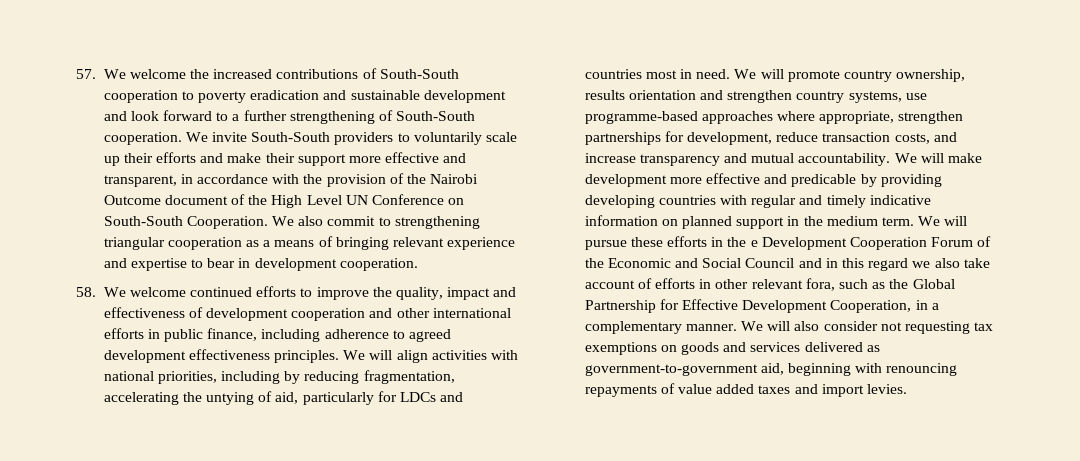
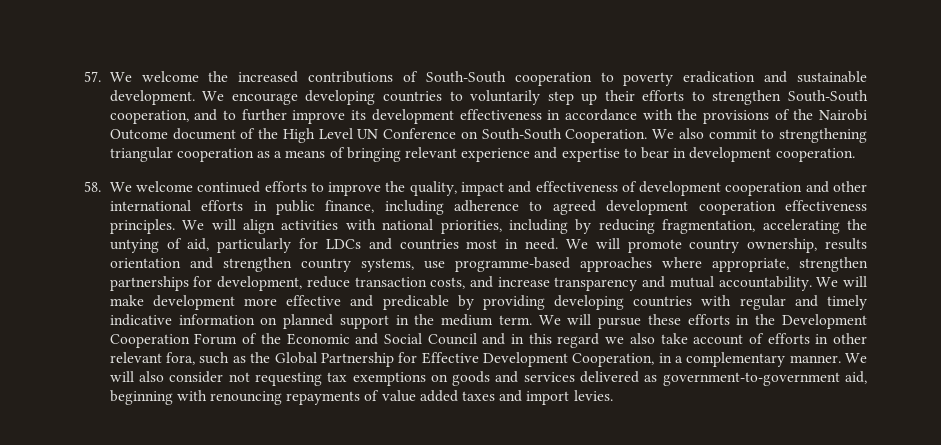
- 57. We welcome the increased contributions of South-South cooperation to poverty eradication and sustainable development and look forward to a further strengthening of South-South cooperation. We invite South-South providers to voluntarily scale up their efforts and make their support more effective and transparent, in accordance with the provision of the Nairobi Outcome document of the High Level UN Conference on South-South Cooperation.
+ 57. We welcome the increased contributions of South-South cooperation to poverty eradication and sustainable development. We encourage developing countries to voluntarily step up their efforts to strengthen South-South cooperation, and to further improve its development effectiveness in accordance with the provisions of the Nairobi Outcome document of the High Level UN Conference on South-South Cooperation.
- 58. We welcome continued efforts to improve the quality, impact and effectiveness of development cooperation and other international efforts in public finance, including adherence to agreed development effectiveness principles.
+ 58. We welcome continued efforts to improve the quality, impact and effectiveness of development cooperation and other international efforts in public finance, including adherence to agreed development cooperation effectiveness principles.
- We will pursue these efforts in the e Development Cooperation Forum of the Economic and Social Council and in this regard we also take account of efforts in other relevant fora, such as the Global Partnership for Effective Development Cooperation, in a complementary manner.
+ We will pursue these efforts in the Development Cooperation Forum of the Economic and Social Council and in this regard we also take account of efforts in other relevant fora, such as the Global Partnership for Effective Development Cooperation, in a complementary manner.

